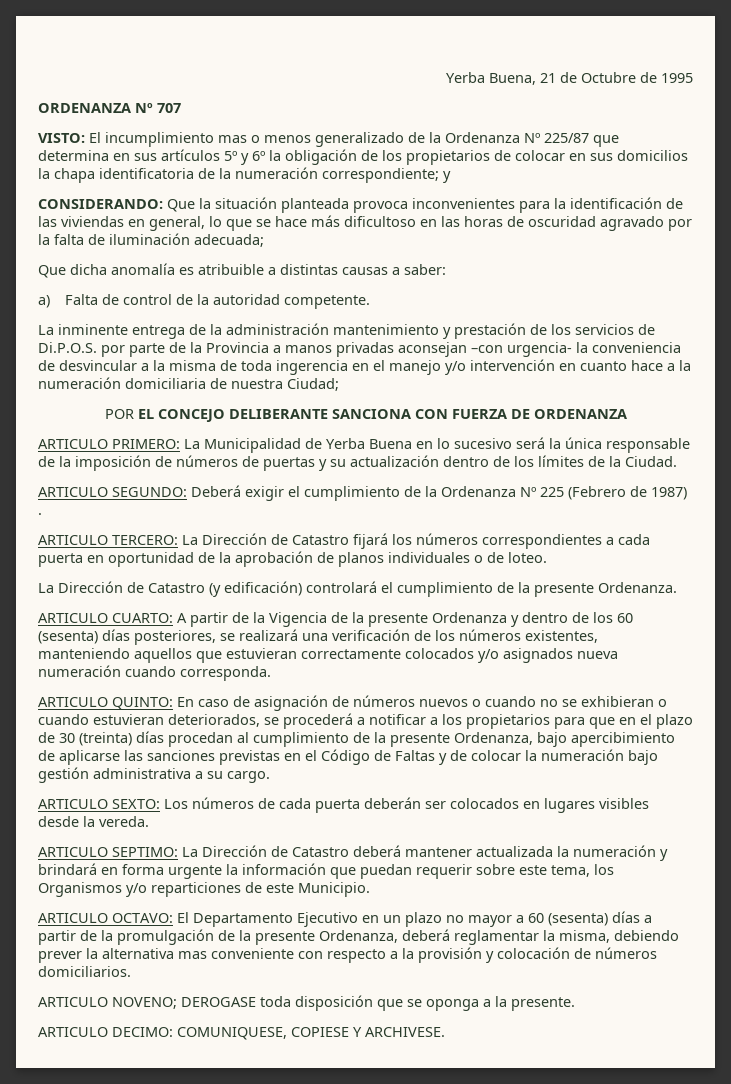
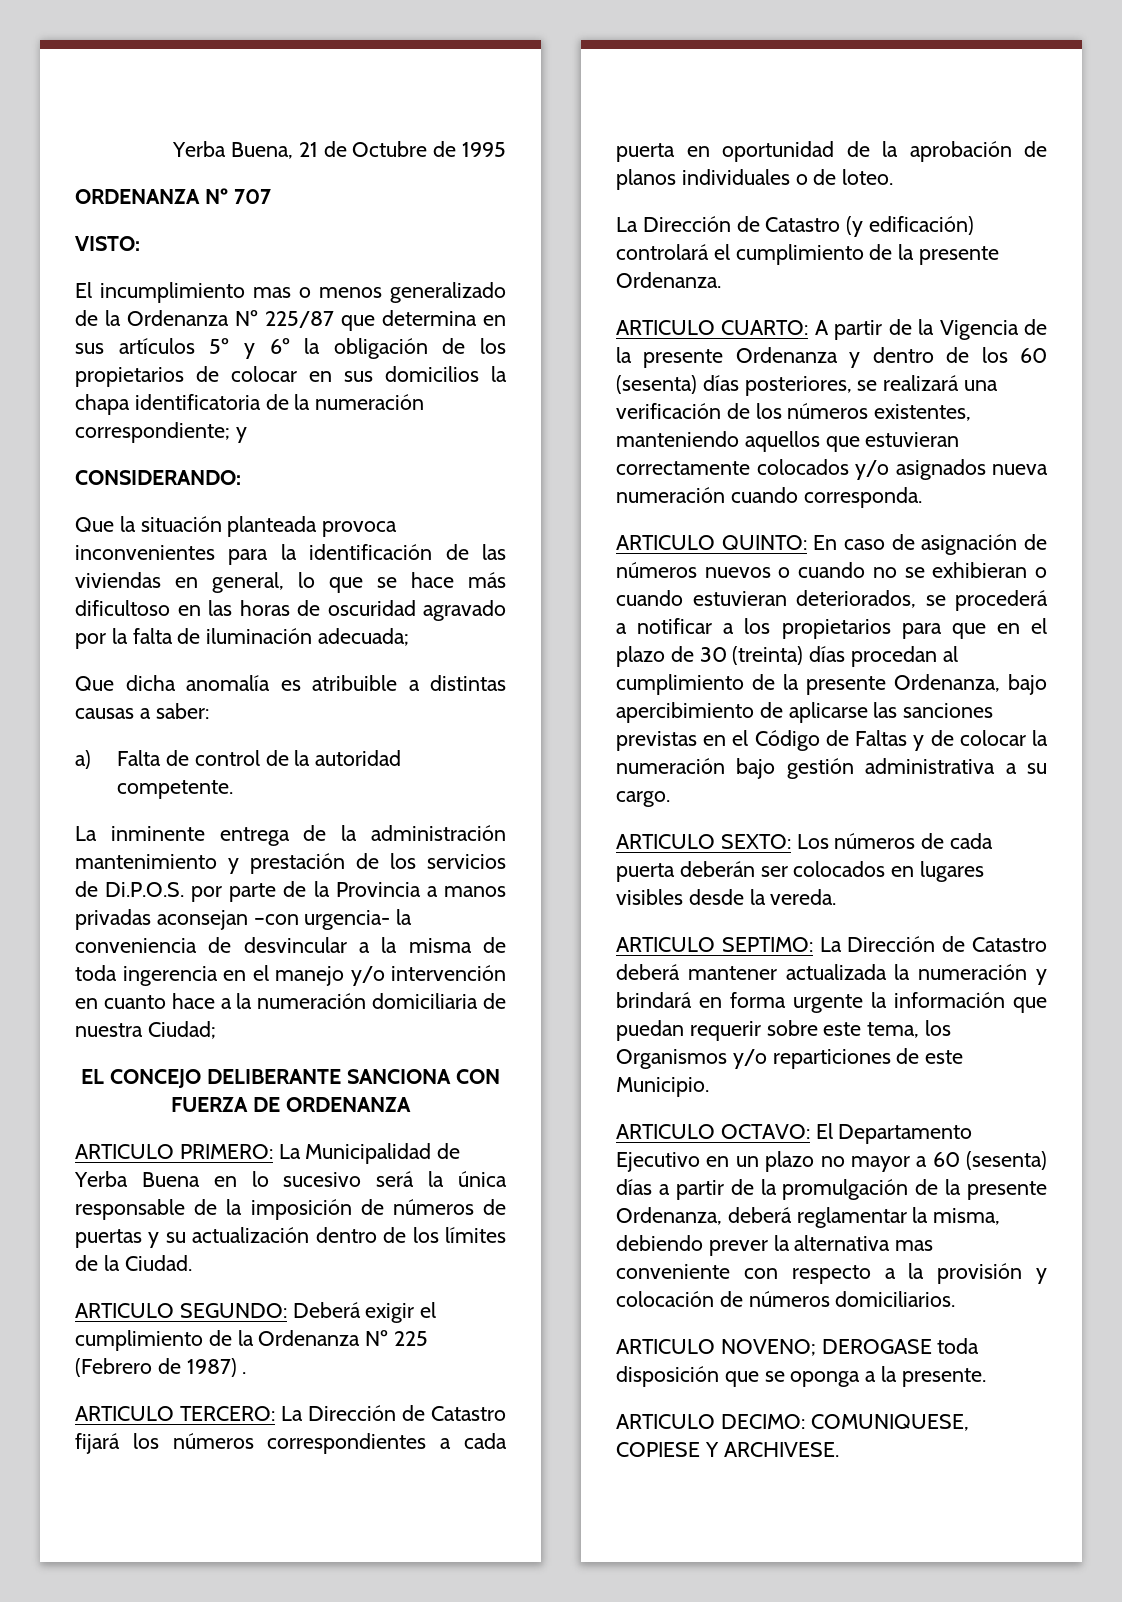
- VISTO: El incumplimiento mas o menos generalizado de la Ordenanza Nº 225/87 que determina en sus artículos 5º y 6º la obligación de los propietarios de colocar en sus domicilios la chapa identificatoria de la numeración correspondiente; y
+ VISTO:
+ El incumplimiento mas o menos generalizado de la Ordenanza Nº 225/87 que determina en sus artículos 5º y 6º la obligación de los propietarios de colocar en sus domicilios la chapa identificatoria de la numeración correspondiente; y
- CONSIDERANDO: Que la situación planteada provoca inconvenientes para la identificación de las viviendas en general, lo que se hace más dificultoso en las horas de oscuridad agravado por la falta de iluminación adecuada;
+ CONSIDERANDO:
+ Que la situación planteada provoca inconvenientes para la identificación de las viviendas en general, lo que se hace más dificultoso en las horas de oscuridad agravado por la falta de iluminación adecuada;
- POR EL CONCEJO DELIBERANTE SANCIONA CON FUERZA DE ORDENANZA
+ EL CONCEJO DELIBERANTE SANCIONA CON FUERZA DE ORDENANZA

